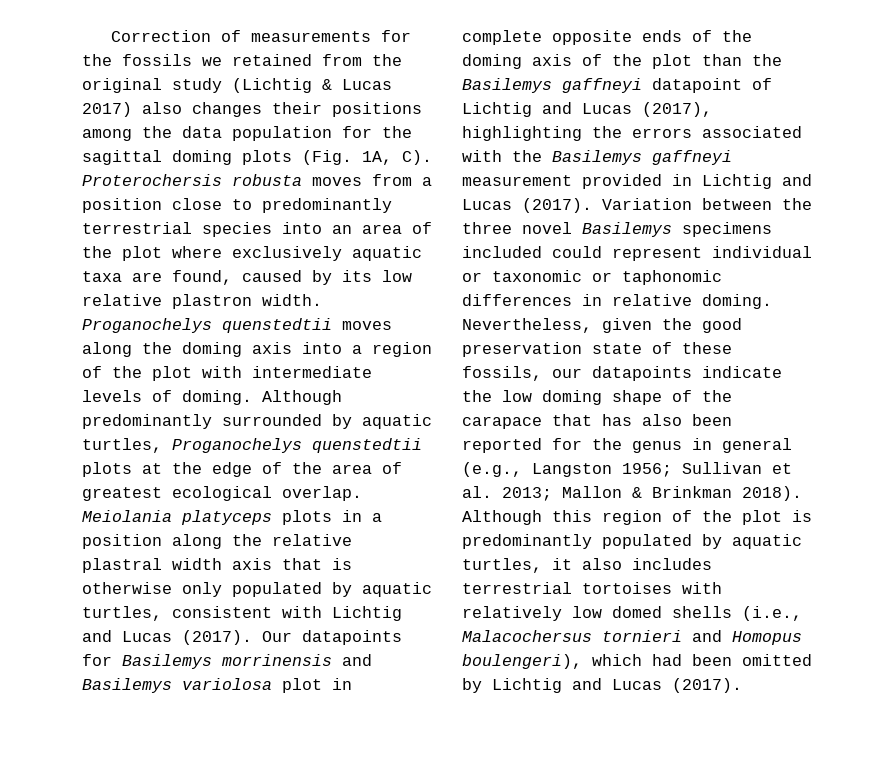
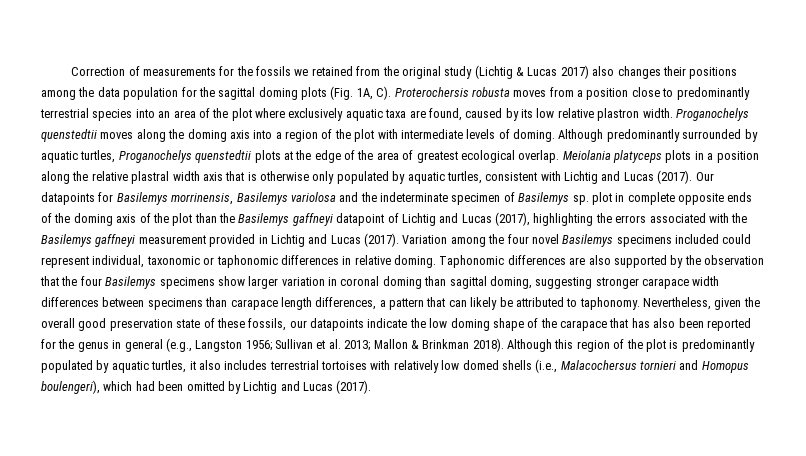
- Our datapoints for Basilemys morrinensis and Basilemys variolosa plot in complete opposite ends of the doming axis of the plot than the Basilemys gaffneyi datapoint of Lichtig and Lucas (2017), highlighting the errors associated with the Basilemys gaffneyi measurement provided in Lichtig and Lucas (2017).
+ Our datapoints for Basilemys morrinensis, Basilemys variolosa and the indeterminate specimen of Basilemys sp. plot in complete opposite ends of the doming axis of the plot than the Basilemys gaffneyi datapoint of Lichtig and Lucas (2017), highlighting the errors associated with the Basilemys gaffneyi measurement provided in Lichtig and Lucas (2017).
- Variation between the three novel Basilemys specimens included could represent individual or taxonomic or taphonomic differences in relative doming.
+ Variation among the four novel Basilemys specimens included could represent individual, taxonomic or taphonomic differences in relative doming.
+ Taphonomic differences are also supported by the observation that the four Basilemys specimens show larger variation in coronal doming than sagittal doming, suggesting stronger carapace width differences between specimens than carapace length differences, a pattern that can likely be attributed to taphonomy.
- Nevertheless, given the good preservation state of these fossils, our datapoints indicate the low doming shape of the carapace that has also been reported for the genus in general (e.g., Langston 1956; Sullivan et al. 2013; Mallon & Brinkman 2018).
+ Nevertheless, given the overall good preservation state of these fossils, our datapoints indicate the low doming shape of the carapace that has also been reported for the genus in general (e.g., Langston 1956; Sullivan et al. 2013; Mallon & Brinkman 2018).

